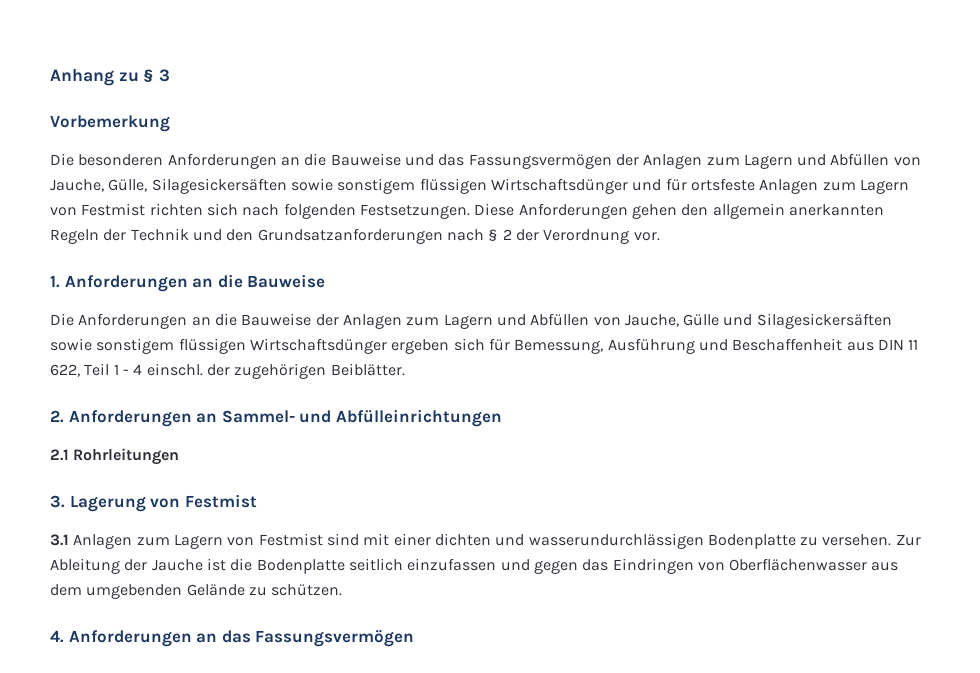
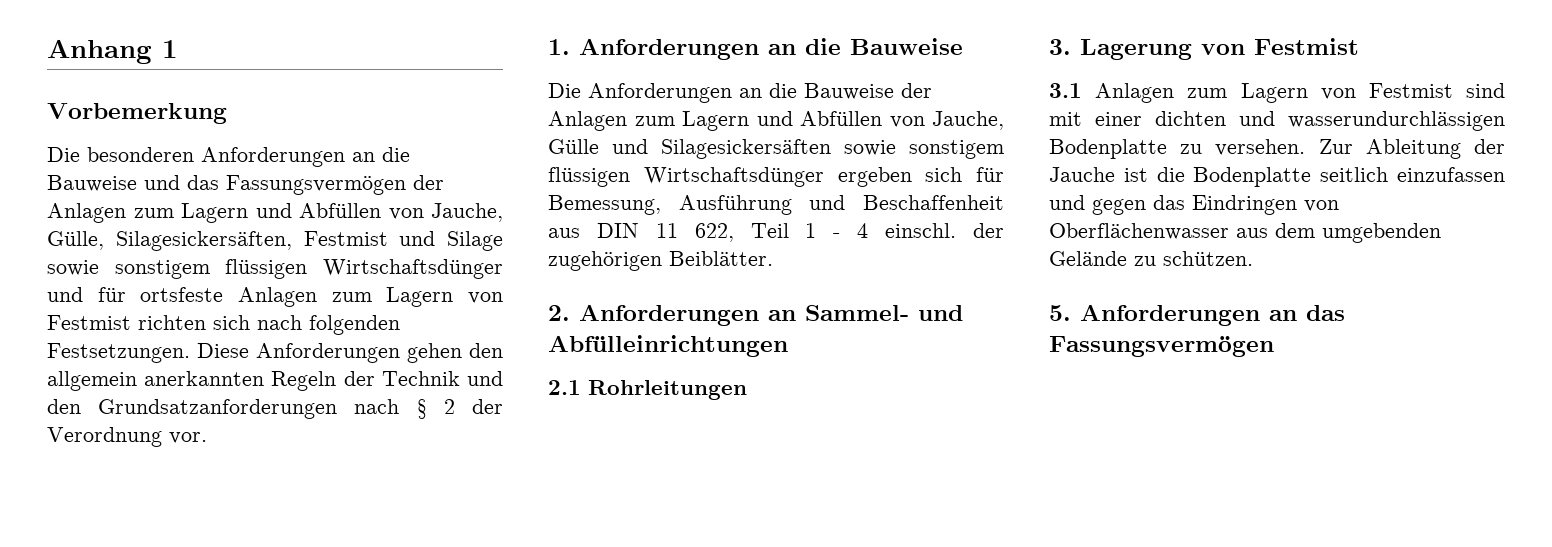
- Anhang zu § 3
+ Anhang 1
- Die besonderen Anforderungen an die Bauweise und das Fassungsvermögen der Anlagen zum Lagern und Abfüllen von Jauche, Gülle, Silagesickersäften sowie sonstigem flüssigen Wirtschaftsdünger und für ortsfeste Anlagen zum Lagern von Festmist richten sich nach folgenden Festsetzungen.
+ Die besonderen Anforderungen an die Bauweise und das Fassungsvermögen der Anlagen zum Lagern und Abfüllen von Jauche, Gülle, Silagesickersäften, Festmist und Silage sowie sonstigem flüssigen Wirtschaftsdünger und für ortsfeste Anlagen zum Lagern von Festmist richten sich nach folgenden Festsetzungen.
- 4. Anforderungen an das Fassungsvermögen
+ 5. Anforderungen an das Fassungsvermögen

